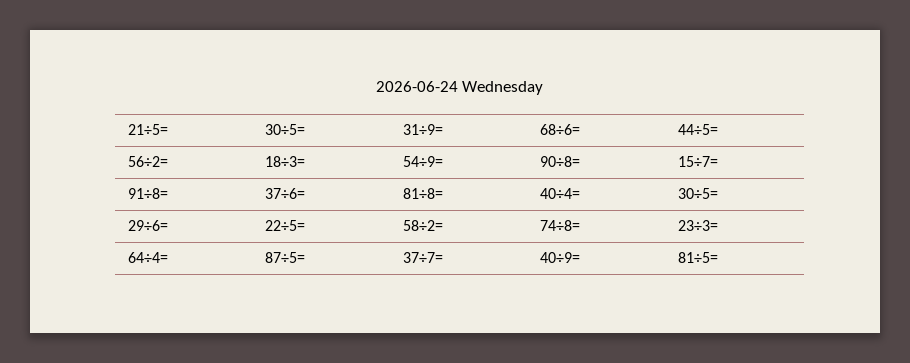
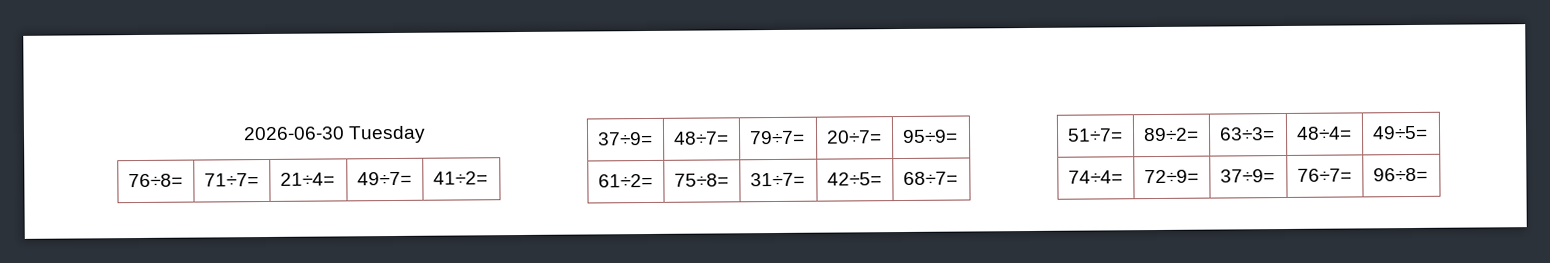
- 2026-06-24 Wednesday
- 21÷5= | 30÷5= | 31÷9= | 68÷6= | 44÷5=
- 56÷2= | 18÷3= | 54÷9= | 90÷8= | 15÷7=
- 91÷8= | 37÷6= | 81÷8= | 40÷4= | 30÷5=
- 29÷6= | 22÷5= | 58÷2= | 74÷8= | 23÷3=
- 64÷4= | 87÷5= | 37÷7= | 40÷9= | 81÷5=
+ 2026-06-30 Tuesday
+ 76÷8= | 71÷7= | 21÷4= | 49÷7= | 41÷2=
+ 37÷9= | 48÷7= | 79÷7= | 20÷7= | 95÷9=
+ 61÷2= | 75÷8= | 31÷7= | 42÷5= | 68÷7=
+ 51÷7= | 89÷2= | 63÷3= | 48÷4= | 49÷5=
+ 74÷4= | 72÷9= | 37÷9= | 76÷7= | 96÷8=

